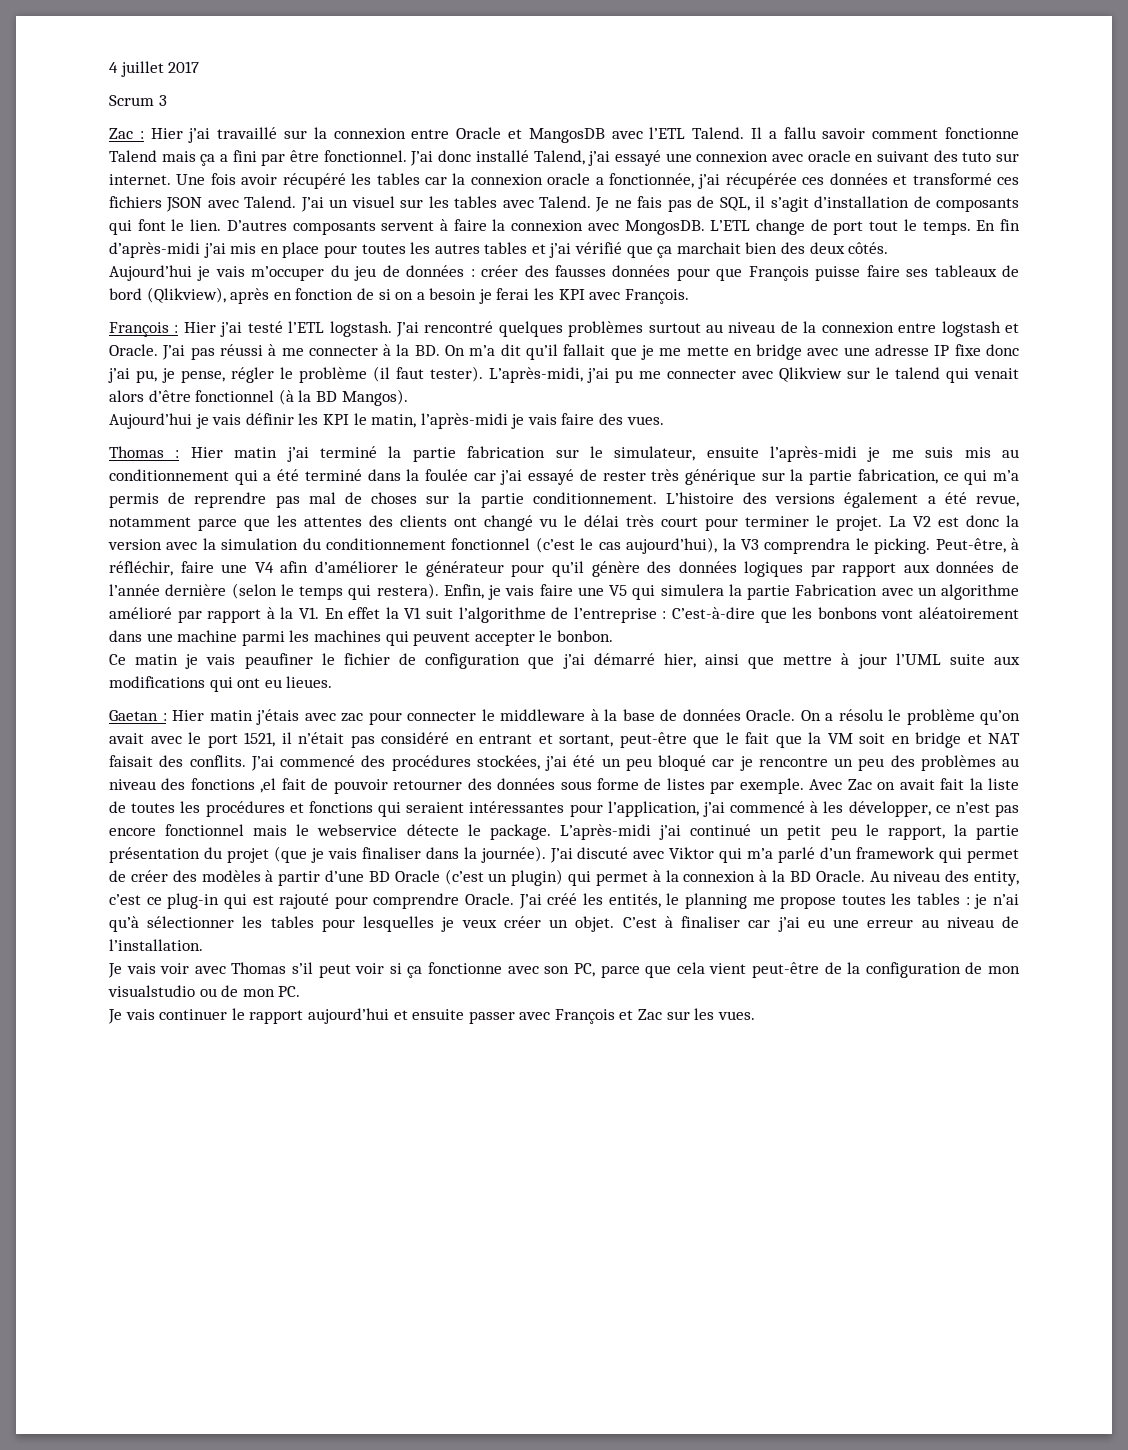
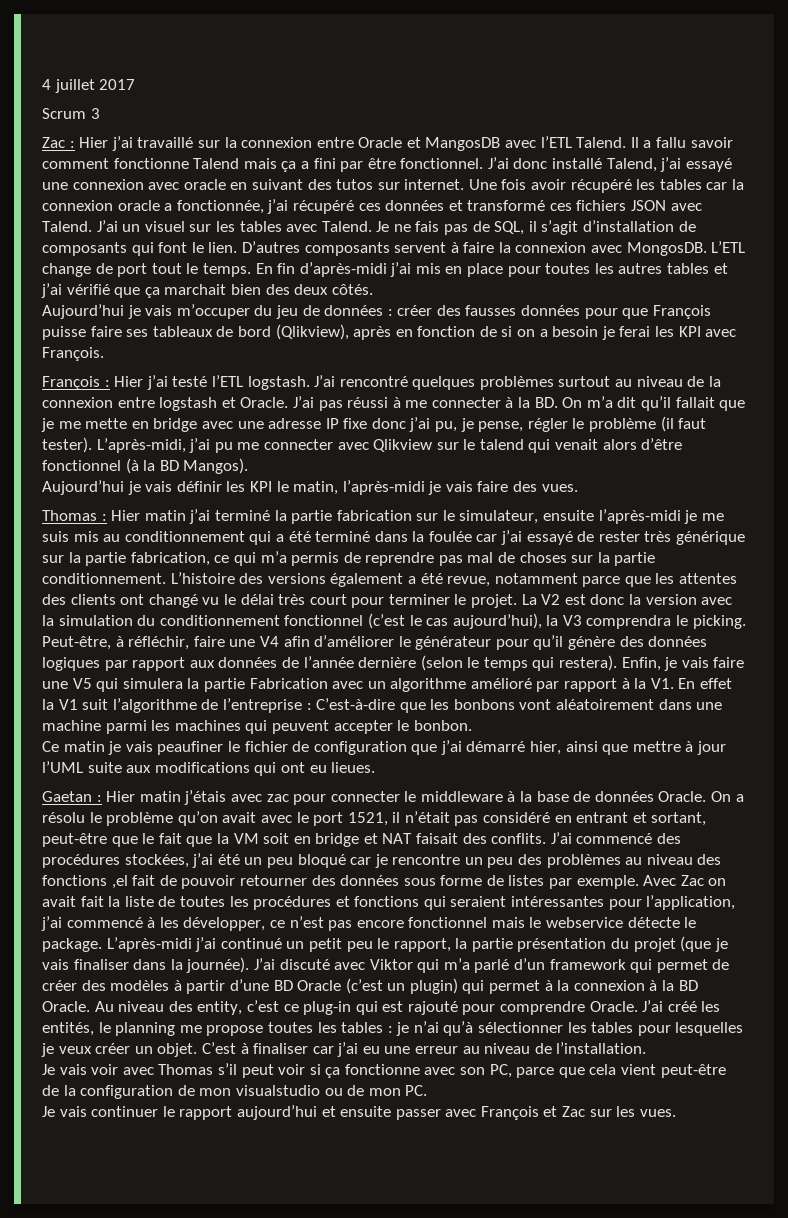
- J’ai donc installé Talend, j’ai essayé une connexion avec oracle en suivant des tuto sur internet.
+ J’ai donc installé Talend, j’ai essayé une connexion avec oracle en suivant des tutos sur internet.
- Une fois avoir récupéré les tables car la connexion oracle a fonctionnée, j’ai récupérée ces données et transformé ces fichiers JSON avec Talend.
+ Une fois avoir récupéré les tables car la connexion oracle a fonctionnée, j’ai récupéré ces données et transformé ces fichiers JSON avec Talend.

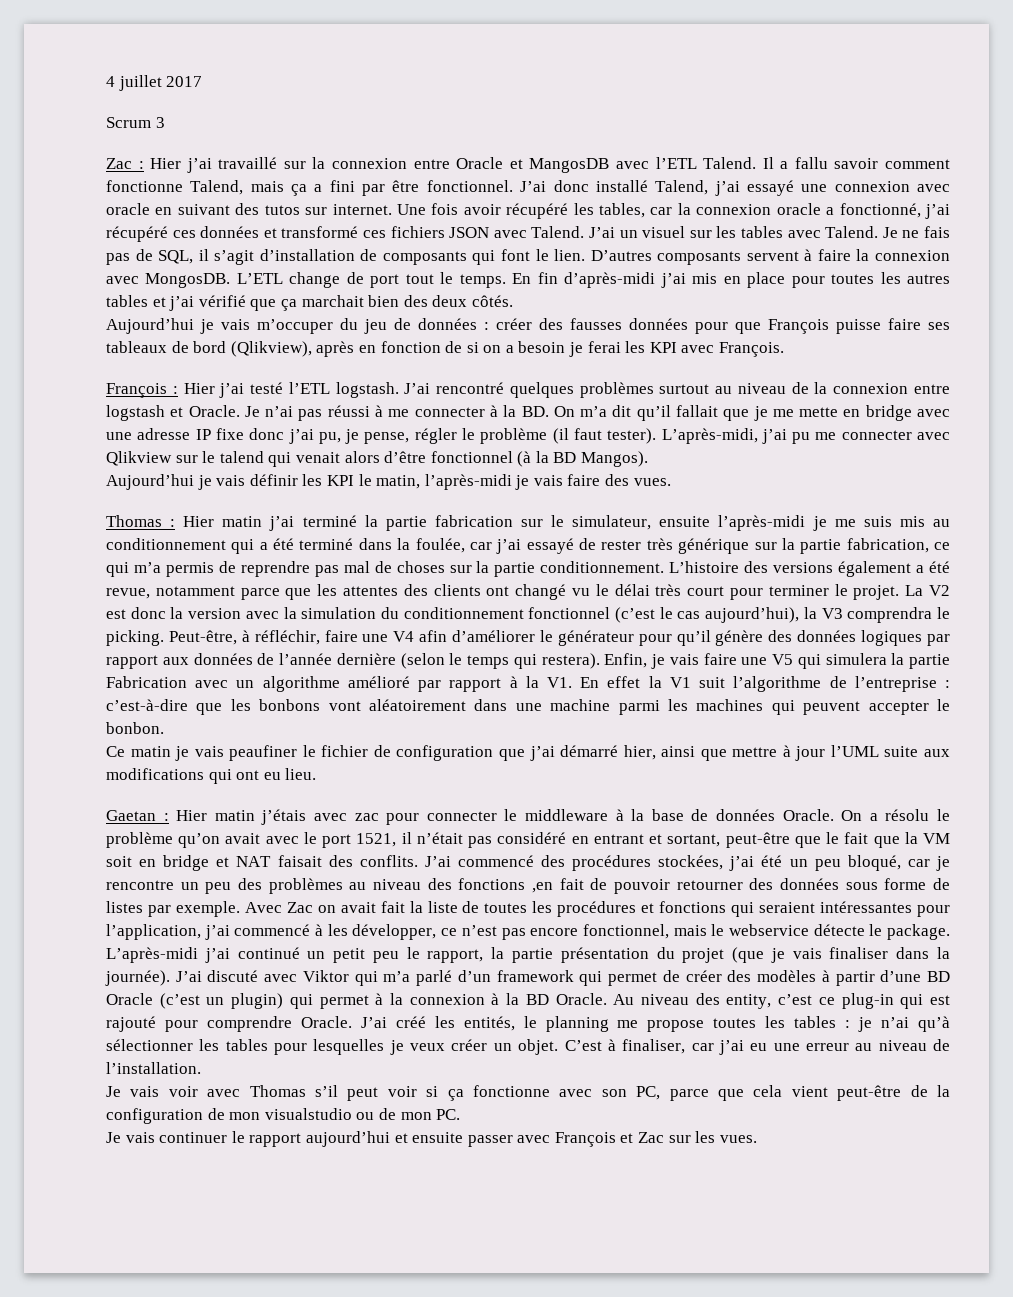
- Il a fallu savoir comment fonctionne Talend mais ça a fini par être fonctionnel.
+ Il a fallu savoir comment fonctionne Talend, mais ça a fini par être fonctionnel.
- Une fois avoir récupéré les tables car la connexion oracle a fonctionnée, j’ai récupéré ces données et transformé ces fichiers JSON avec Talend.
+ Une fois avoir récupéré les tables, car la connexion oracle a fonctionné, j’ai récupéré ces données et transformé ces fichiers JSON avec Talend.
- J’ai pas réussi à me connecter à la BD. On m’a dit qu’il fallait que je me mette en bridge avec une adresse IP fixe donc j’ai pu, je pense, régler le problème (il faut tester).
+ Je n’ai pas réussi à me connecter à la BD. On m’a dit qu’il fallait que je me mette en bridge avec une adresse IP fixe donc j’ai pu, je pense, régler le problème (il faut tester).
- Thomas : Hier matin j’ai terminé la partie fabrication sur le simulateur, ensuite l’après-midi je me suis mis au conditionnement qui a été terminé dans la foulée car j’ai essayé de rester très générique sur la partie fabrication, ce qui m’a permis de reprendre pas mal de choses sur la partie conditionnement.
+ Thomas : Hier matin j’ai terminé la partie fabrication sur le simulateur, ensuite l’après-midi je me suis mis au conditionnement qui a été terminé dans la foulée, car j’ai essayé de rester très générique sur la partie fabrication, ce qui m’a permis de reprendre pas mal de choses sur la partie conditionnement.
- Enfin, je vais faire une V5 qui simulera la partie Fabrication avec un algorithme amélioré par rapport à la V1. En effet la V1 suit l’algorithme de l’entreprise : C’est-à-dire que les bonbons vont aléatoirement dans une machine parmi les machines qui peuvent accepter le bonbon.
+ Enfin, je vais faire une V5 qui simulera la partie Fabrication avec un algorithme amélioré par rapport à la V1. En effet la V1 suit l’algorithme de l’entreprise : c’est-à-dire que les bonbons vont aléatoirement dans une machine parmi les machines qui peuvent accepter le bonbon.
- Ce matin je vais peaufiner le fichier de configuration que j’ai démarré hier, ainsi que mettre à jour l’UML suite aux modifications qui ont eu lieues.
+ Ce matin je vais peaufiner le fichier de configuration que j’ai démarré hier, ainsi que mettre à jour l’UML suite aux modifications qui ont eu lieu.
- J’ai commencé des procédures stockées, j’ai été un peu bloqué car je rencontre un peu des problèmes au niveau des fonctions ,el fait de pouvoir retourner des données sous forme de listes par exemple.
+ J’ai commencé des procédures stockées, j’ai été un peu bloqué, car je rencontre un peu des problèmes au niveau des fonctions ,en fait de pouvoir retourner des données sous forme de listes par exemple.
- Avec Zac on avait fait la liste de toutes les procédures et fonctions qui seraient intéressantes pour l’application, j’ai commencé à les développer, ce n’est pas encore fonctionnel mais le webservice détecte le package.
+ Avec Zac on avait fait la liste de toutes les procédures et fonctions qui seraient intéressantes pour l’application, j’ai commencé à les développer, ce n’est pas encore fonctionnel, mais le webservice détecte le package.
- C’est à finaliser car j’ai eu une erreur au niveau de l’installation.
+ C’est à finaliser, car j’ai eu une erreur au niveau de l’installation.

